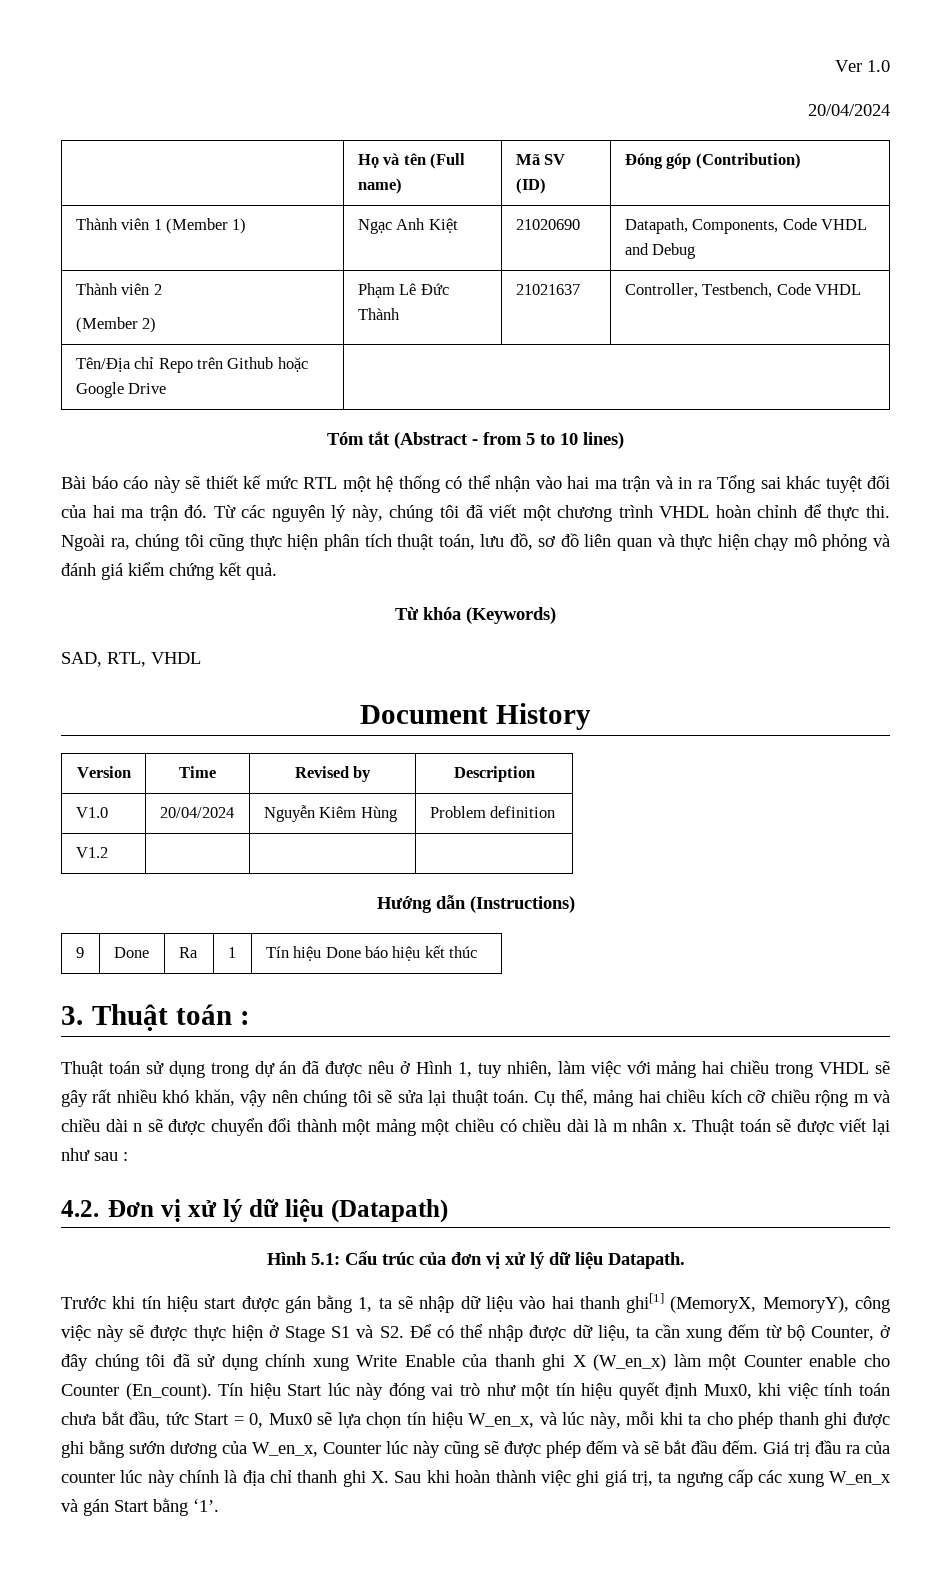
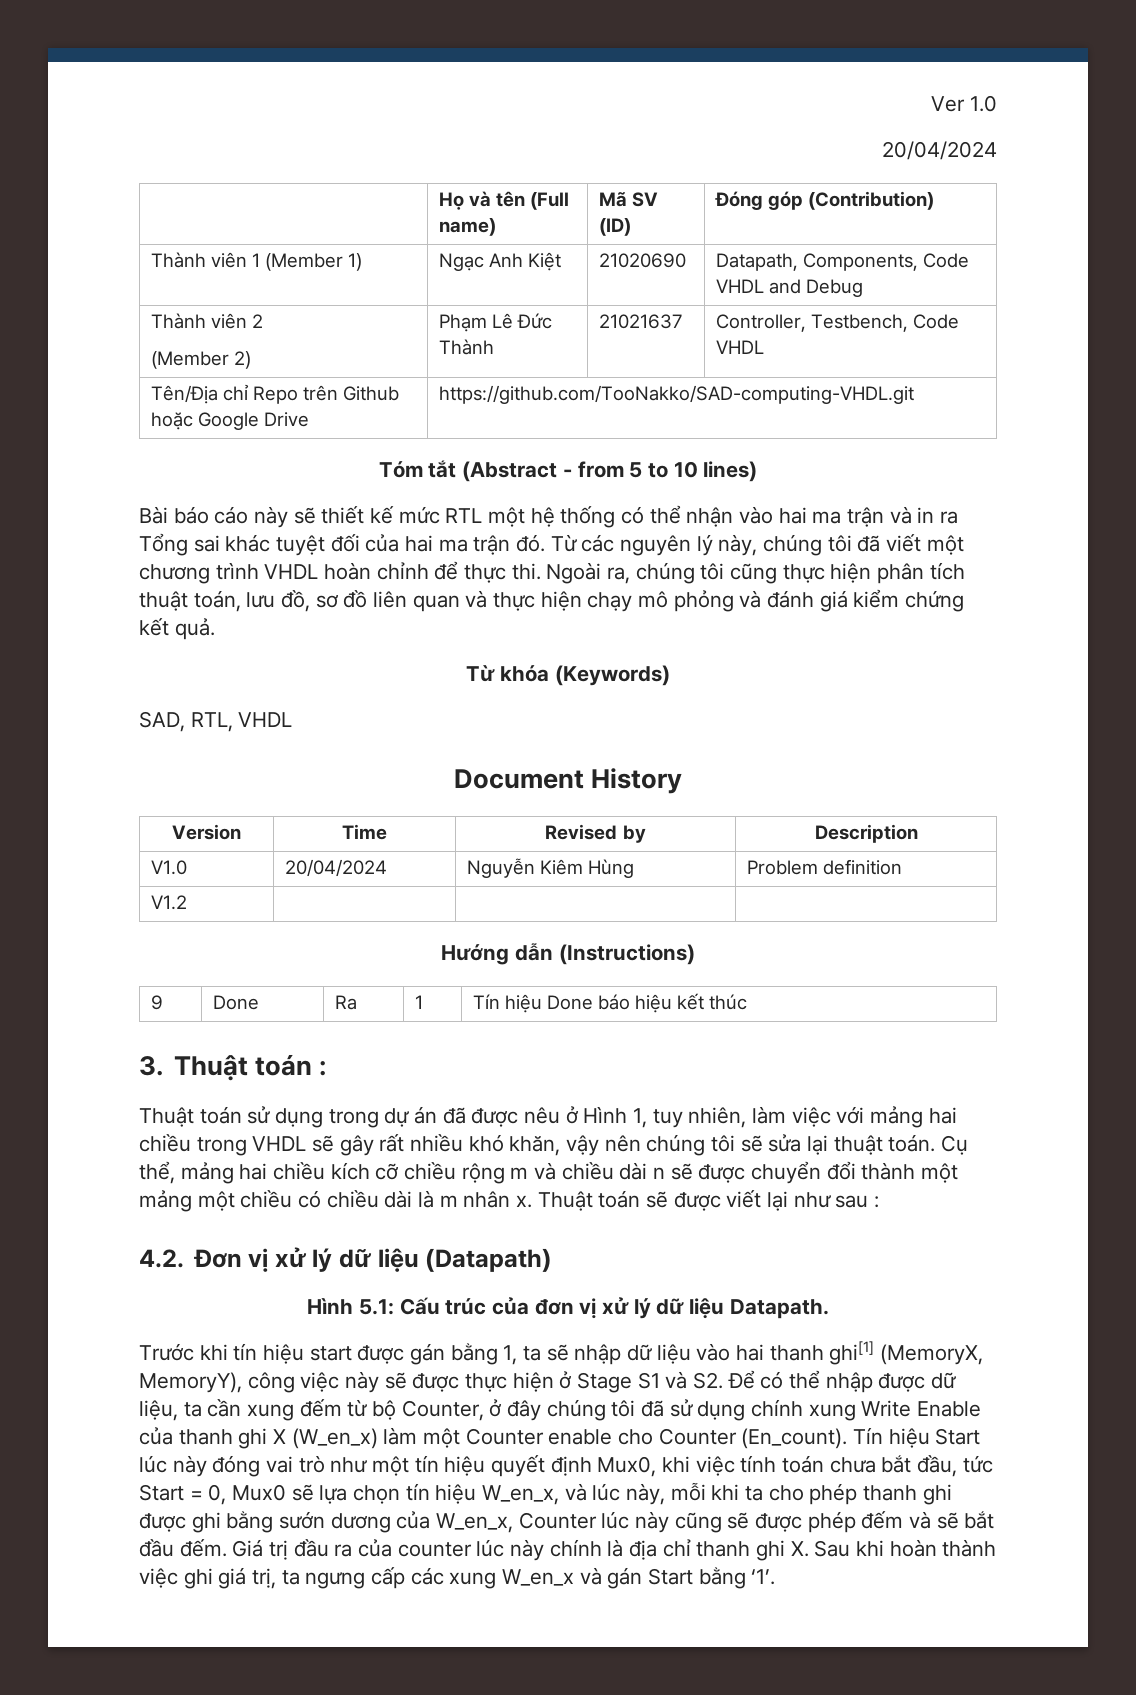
- Tên/Địa chỉ Repo trên Github hoặc Google Drive |
+ Tên/Địa chỉ Repo trên Github hoặc Google Drive | https://github.com/TooNakko/SAD-computing-VHDL.git

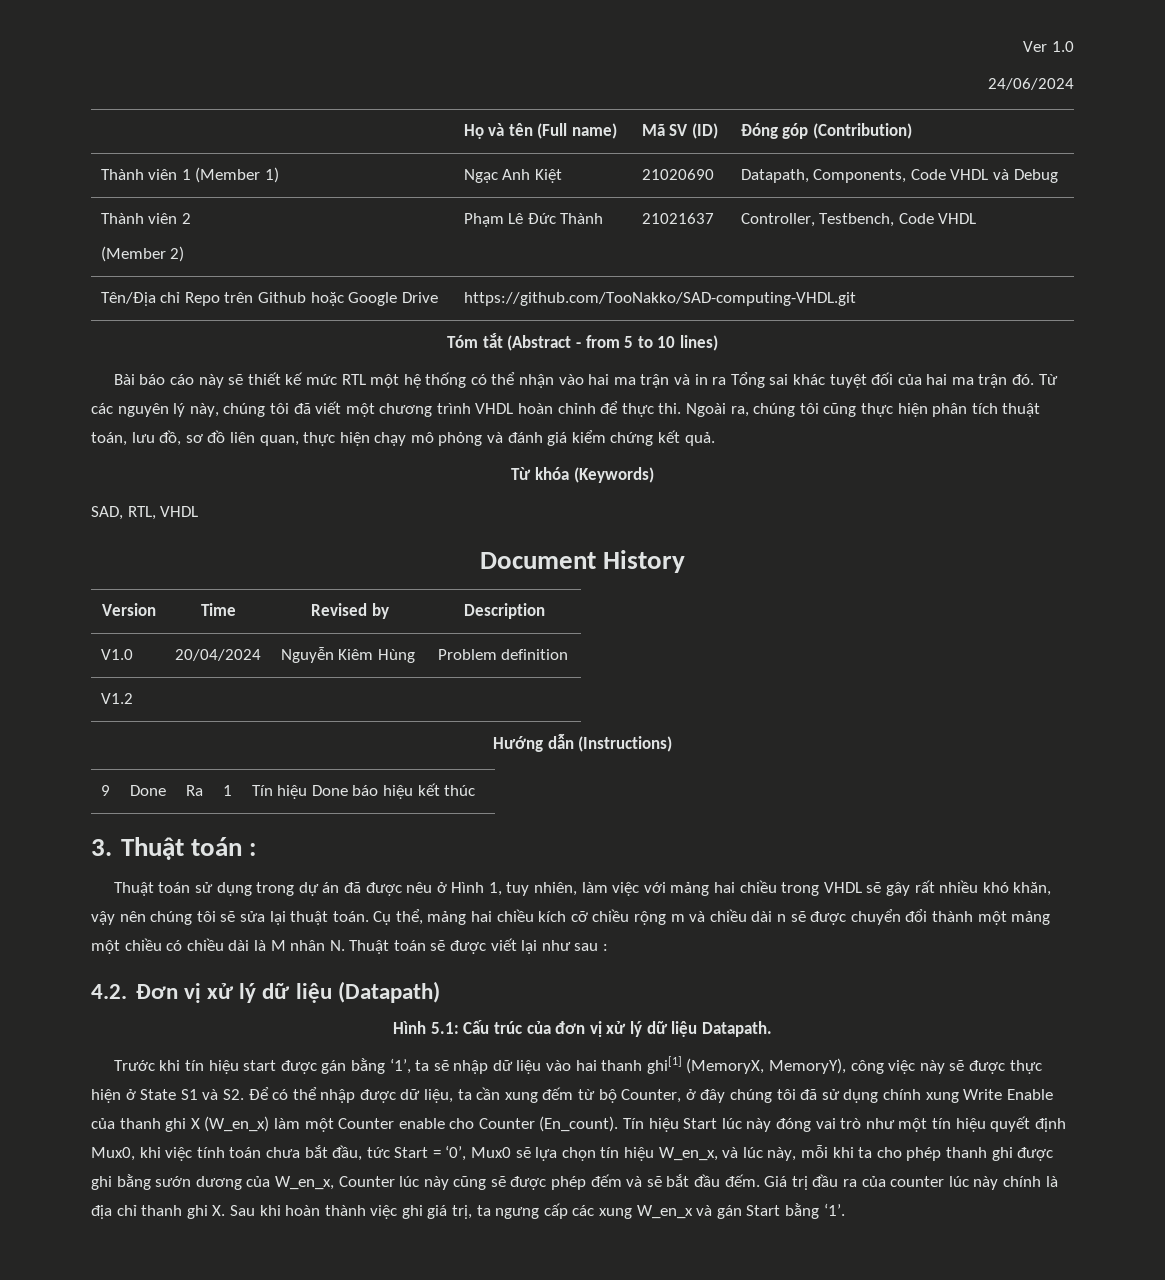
  Ver 1.0
- 20/04/2024
+ 24/06/2024
- Thành viên 1 (Member 1) | Ngạc Anh Kiệt | 21020690 | Datapath, Components, Code VHDL and Debug
+ Thành viên 1 (Member 1) | Ngạc Anh Kiệt | 21020690 | Datapath, Components, Code VHDL và Debug
- Ngoài ra, chúng tôi cũng thực hiện phân tích thuật toán, lưu đồ, sơ đồ liên quan và thực hiện chạy mô phỏng và đánh giá kiểm chứng kết quả.
+ Ngoài ra, chúng tôi cũng thực hiện phân tích thuật toán, lưu đồ, sơ đồ liên quan, thực hiện chạy mô phỏng và đánh giá kiểm chứng kết quả.
- Cụ thể, mảng hai chiều kích cỡ chiều rộng m và chiều dài n sẽ được chuyển đổi thành một mảng một chiều có chiều dài là m nhân x. Thuật toán sẽ được viết lại như sau :
+ Cụ thể, mảng hai chiều kích cỡ chiều rộng m và chiều dài n sẽ được chuyển đổi thành một mảng một chiều có chiều dài là M nhân N. Thuật toán sẽ được viết lại như sau :
- Trước khi tín hiệu start được gán bằng 1, ta sẽ nhập dữ liệu vào hai thanh ghi[1] (MemoryX, MemoryY), công việc này sẽ được thực hiện ở Stage S1 và S2. Để có thể nhập được dữ liệu, ta cần xung đếm từ bộ Counter, ở đây chúng tôi đã sử dụng chính xung Write Enable của thanh ghi X (W_en_x) làm một Counter enable cho Counter (En_count).
+ Trước khi tín hiệu start được gán bằng ‘1’, ta sẽ nhập dữ liệu vào hai thanh ghi[1] (MemoryX, MemoryY), công việc này sẽ được thực hiện ở State S1 và S2. Để có thể nhập được dữ liệu, ta cần xung đếm từ bộ Counter, ở đây chúng tôi đã sử dụng chính xung Write Enable của thanh ghi X (W_en_x) làm một Counter enable cho Counter (En_count).
- Tín hiệu Start lúc này đóng vai trò như một tín hiệu quyết định Mux0, khi việc tính toán chưa bắt đầu, tức Start = 0, Mux0 sẽ lựa chọn tín hiệu W_en_x, và lúc này, mỗi khi ta cho phép thanh ghi được ghi bằng sướn dương của W_en_x, Counter lúc này cũng sẽ được phép đếm và sẽ bắt đầu đếm.
+ Tín hiệu Start lúc này đóng vai trò như một tín hiệu quyết định Mux0, khi việc tính toán chưa bắt đầu, tức Start = ‘0’, Mux0 sẽ lựa chọn tín hiệu W_en_x, và lúc này, mỗi khi ta cho phép thanh ghi được ghi bằng sướn dương của W_en_x, Counter lúc này cũng sẽ được phép đếm và sẽ bắt đầu đếm.

